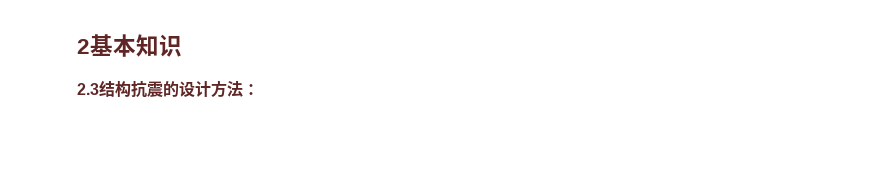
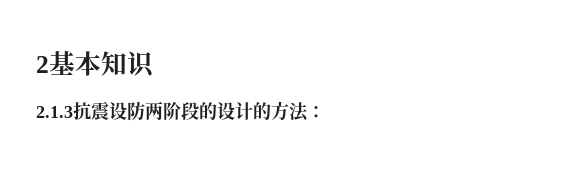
- 2.3结构抗震的设计方法：
+ 2.1.3抗震设防两阶段的设计的方法：

